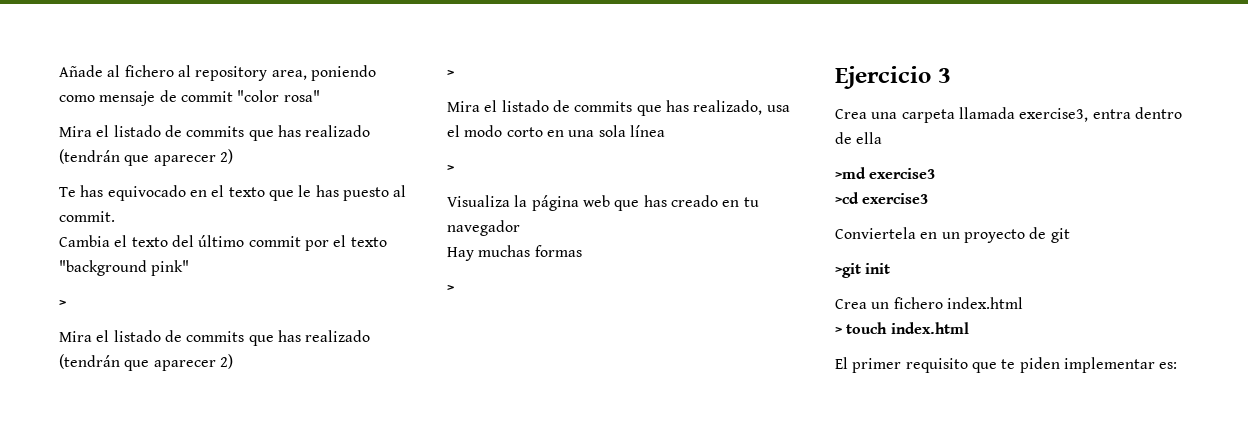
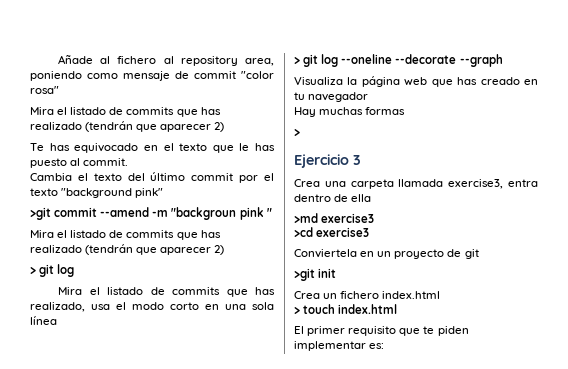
  Cambia el texto del último commit por el texto "background pink"
- >
+ >git commit --amend -m "backgroun pink "
  Mira el listado de commits que has realizado (tendrán que aparecer 2)
- >
+ > git log
  Mira el listado de commits que has realizado, usa el modo corto en una sola línea
- >
+ > git log --oneline --decorate --graph

